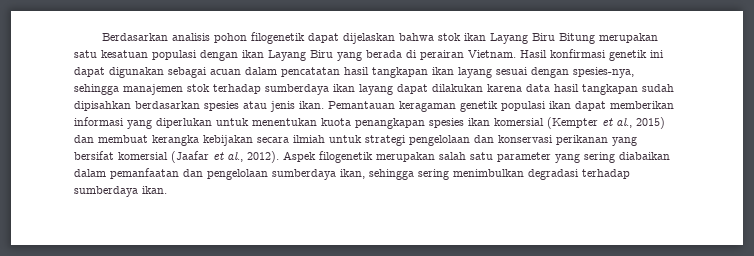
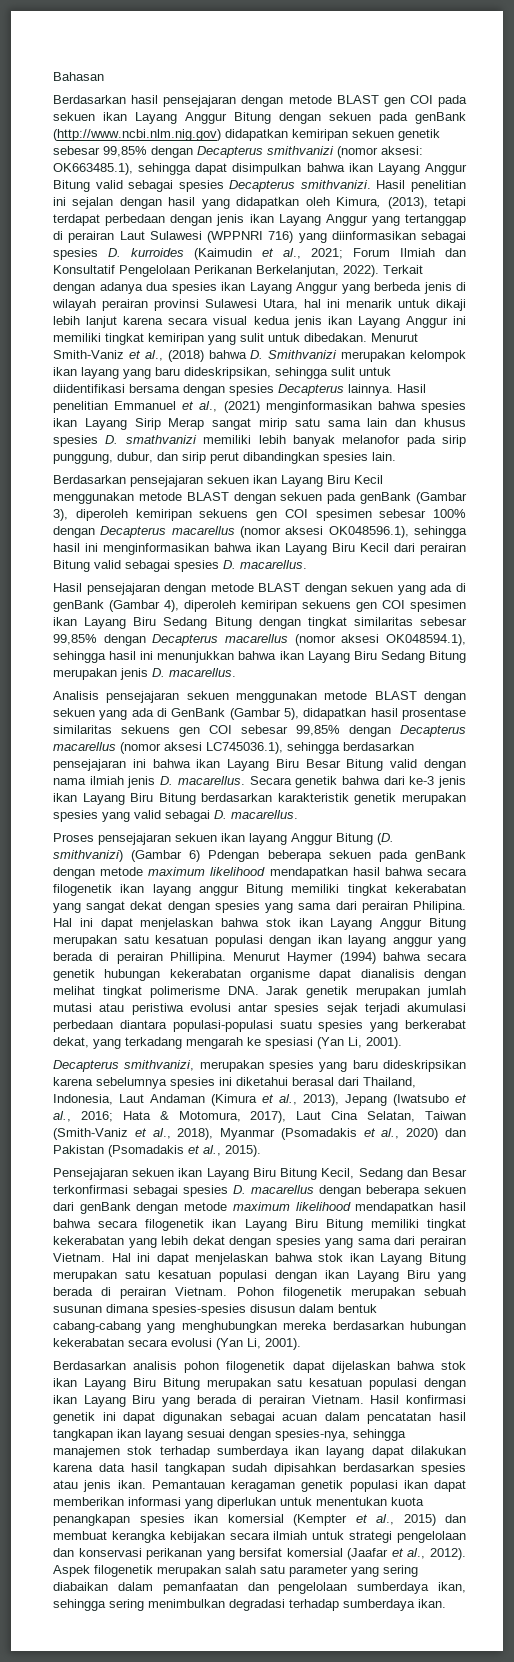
+ Bahasan
+ Berdasarkan hasil pensejajaran dengan metode BLAST gen COI pada sekuen ikan Layang Anggur Bitung dengan sekuen pada genBank (http://www.ncbi.nlm.nig.gov) didapatkan kemiripan sekuen genetik sebesar 99,85% dengan Decapterus smithvanizi (nomor aksesi: OK663485.1), sehingga dapat disimpulkan bahwa ikan Layang Anggur Bitung valid sebagai spesies Decapterus smithvanizi. Hasil penelitian ini sejalan dengan hasil yang didapatkan oleh Kimura, (2013), tetapi terdapat perbedaan dengan jenis ikan Layang Anggur yang tertanggap di perairan Laut Sulawesi (WPPNRI 716) yang diinformasikan sebagai spesies D. kurroides (Kaimudin et al., 2021; Forum Ilmiah dan Konsultatif Pengelolaan Perikanan Berkelanjutan, 2022). Terkait dengan adanya dua spesies ikan Layang Anggur yang berbeda jenis di wilayah perairan provinsi Sulawesi Utara, hal ini menarik untuk dikaji lebih lanjut karena secara visual kedua jenis ikan Layang Anggur ini memiliki tingkat kemiripan yang sulit untuk dibedakan. Menurut Smith-Vaniz et al., (2018) bahwa D. Smithvanizi merupakan kelompok ikan layang yang baru dideskripsikan, sehingga sulit untuk diidentifikasi bersama dengan spesies Decapterus lainnya. Hasil penelitian Emmanuel et al., (2021) menginformasikan bahwa spesies ikan Layang Sirip Merap sangat mirip satu sama lain dan khusus spesies D. smathvanizi memiliki lebih banyak melanofor pada sirip punggung, dubur, dan sirip perut dibandingkan spesies lain.
+ Berdasarkan pensejajaran sekuen ikan Layang Biru Kecil menggunakan metode BLAST dengan sekuen pada genBank (Gambar 3), diperoleh kemiripan sekuens gen COI spesimen sebesar 100% dengan Decapterus macarellus (nomor aksesi OK048596.1), sehingga hasil ini menginformasikan bahwa ikan Layang Biru Kecil dari perairan Bitung valid sebagai spesies D. macarellus.
+ Hasil pensejajaran dengan metode BLAST dengan sekuen yang ada di genBank (Gambar 4), diperoleh kemiripan sekuens gen COI spesimen ikan Layang Biru Sedang Bitung dengan tingkat similaritas sebesar 99,85% dengan Decapterus macarellus (nomor aksesi OK048594.1), sehingga hasil ini menunjukkan bahwa ikan Layang Biru Sedang Bitung merupakan jenis D. macarellus.
+ Analisis pensejajaran sekuen menggunakan metode BLAST dengan sekuen yang ada di GenBank (Gambar 5), didapatkan hasil prosentase similaritas sekuens gen COI sebesar 99,85% dengan Decapterus macarellus (nomor aksesi LC745036.1), sehingga berdasarkan pensejajaran ini bahwa ikan Layang Biru Besar Bitung valid dengan nama ilmiah jenis D. macarellus. Secara genetik bahwa dari ke-3 jenis ikan Layang Biru Bitung berdasarkan karakteristik genetik merupakan spesies yang valid sebagai D. macarellus.
+ Proses pensejajaran sekuen ikan layang Anggur Bitung (D. smithvanizi) (Gambar 6) Pdengan beberapa sekuen pada genBank dengan metode maximum likelihood mendapatkan hasil bahwa secara filogenetik ikan layang anggur Bitung memiliki tingkat kekerabatan yang sangat dekat dengan spesies yang sama dari perairan Philipina. Hal ini dapat menjelaskan bahwa stok ikan Layang Anggur Bitung merupakan satu kesatuan populasi dengan ikan layang anggur yang berada di perairan Phillipina. Menurut Haymer (1994) bahwa secara genetik hubungan kekerabatan organisme dapat dianalisis dengan melihat tingkat polimerisme DNA. Jarak genetik merupakan jumlah mutasi atau peristiwa evolusi antar spesies sejak terjadi akumulasi perbedaan diantara populasi-populasi suatu spesies yang berkerabat dekat, yang terkadang mengarah ke spesiasi (Yan Li, 2001).
+ Decapterus smithvanizi, merupakan spesies yang baru dideskripsikan karena sebelumnya spesies ini diketahui berasal dari Thailand, Indonesia, Laut Andaman (Kimura et al., 2013), Jepang (Iwatsubo et al., 2016; Hata & Motomura, 2017), Laut Cina Selatan, Taiwan (Smith-Vaniz et al., 2018), Myanmar (Psomadakis et al., 2020) dan Pakistan (Psomadakis et al., 2015).
+ Pensejajaran sekuen ikan Layang Biru Bitung Kecil, Sedang dan Besar terkonfirmasi sebagai spesies D. macarellus dengan beberapa sekuen dari genBank dengan metode maximum likelihood mendapatkan hasil bahwa secara filogenetik ikan Layang Biru Bitung memiliki tingkat kekerabatan yang lebih dekat dengan spesies yang sama dari perairan Vietnam. Hal ini dapat menjelaskan bahwa stok ikan Layang Bitung merupakan satu kesatuan populasi dengan ikan Layang Biru yang berada di perairan Vietnam. Pohon filogenetik merupakan sebuah susunan dimana spesies-spesies disusun dalam bentuk cabang-cabang yang menghubungkan mereka berdasarkan hubungan kekerabatan secara evolusi (Yan Li, 2001).

